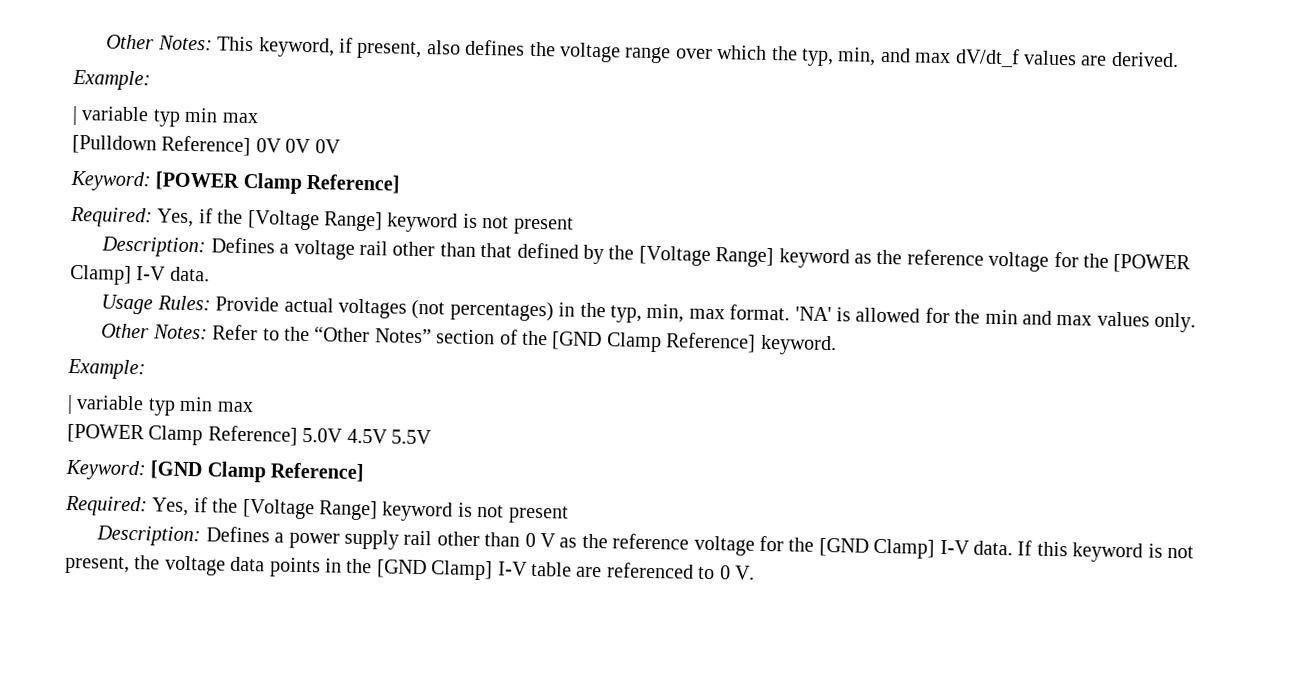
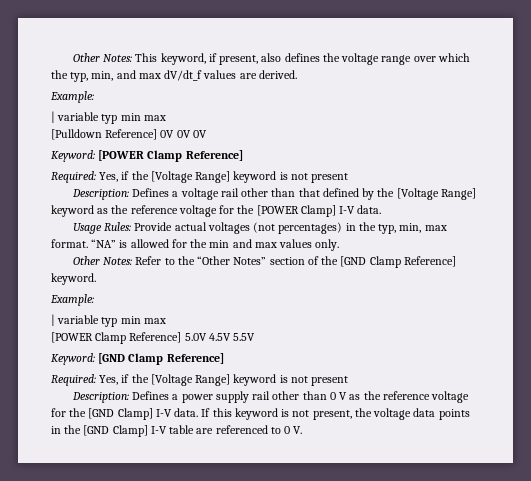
- 'NA' is allowed for the min and max values only.
+ “NA” is allowed for the min and max values only.

